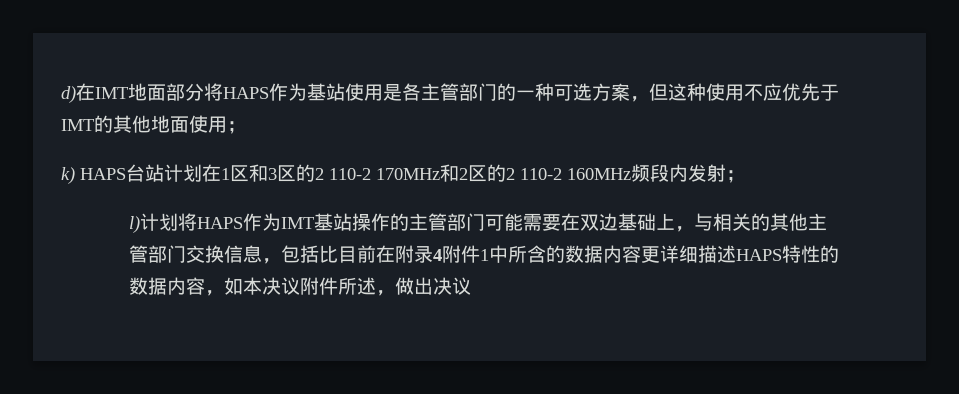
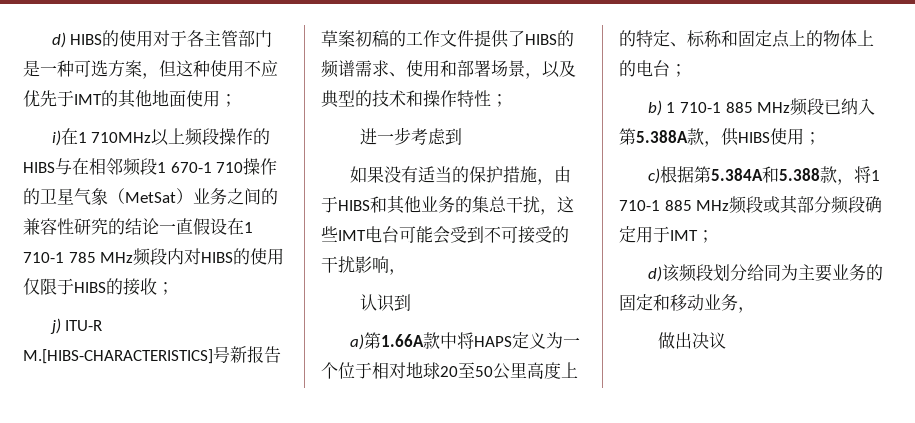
- d)在IMT地面部分将HAPS作为基站使用是各主管部门的一种可选方案，但这种使用不应优先于IMT的其他地面使用；
+ d) HIBS的使用对于各主管部门是一种可选方案，但这种使用不应优先于IMT的其他地面使用；
- k) HAPS台站计划在1区和3区的2 110-2 170MHz和2区的2 110-2 160MHz频段内发射；
- l)计划将HAPS作为IMT基站操作的主管部门可能需要在双边基础上，与相关的其他主管部门交换信息，包括比目前在附录4附件1中所含的数据内容更详细描述HAPS特性的数据内容，如本决议附件所述，做出决议
+ i)在1 710MHz以上频段操作的HIBS与在相邻频段1 670-1 710操作的卫星气象（MetSat）业务之间的兼容性研究的结论一直假设在1 710-1 785 MHz频段内对HIBS的使用仅限于HIBS的接收；
+ j) ITU-R M.[HIBS-CHARACTERISTICS]号新报告草案初稿的工作文件提供了HIBS的频谱需求、使用和部署场景，以及典型的技术和操作特性；
+ 进一步考虑到
+ 如果没有适当的保护措施，由于HIBS和其他业务的集总干扰，这些IMT电台可能会受到不可接受的干扰影响，
+ 认识到
+ a)第1.66A款中将HAPS定义为一个位于相对地球20至50公里高度上的特定、标称和固定点上的物体上的电台；
+ b) 1 710-1 885 MHz频段已纳入第5.388A款，供HIBS使用；
+ c)根据第5.384A和5.388款，将1 710-1 885 MHz频段或其部分频段确定用于IMT；
+ d)该频段划分给同为主要业务的固定和移动业务，
+ 做出决议

